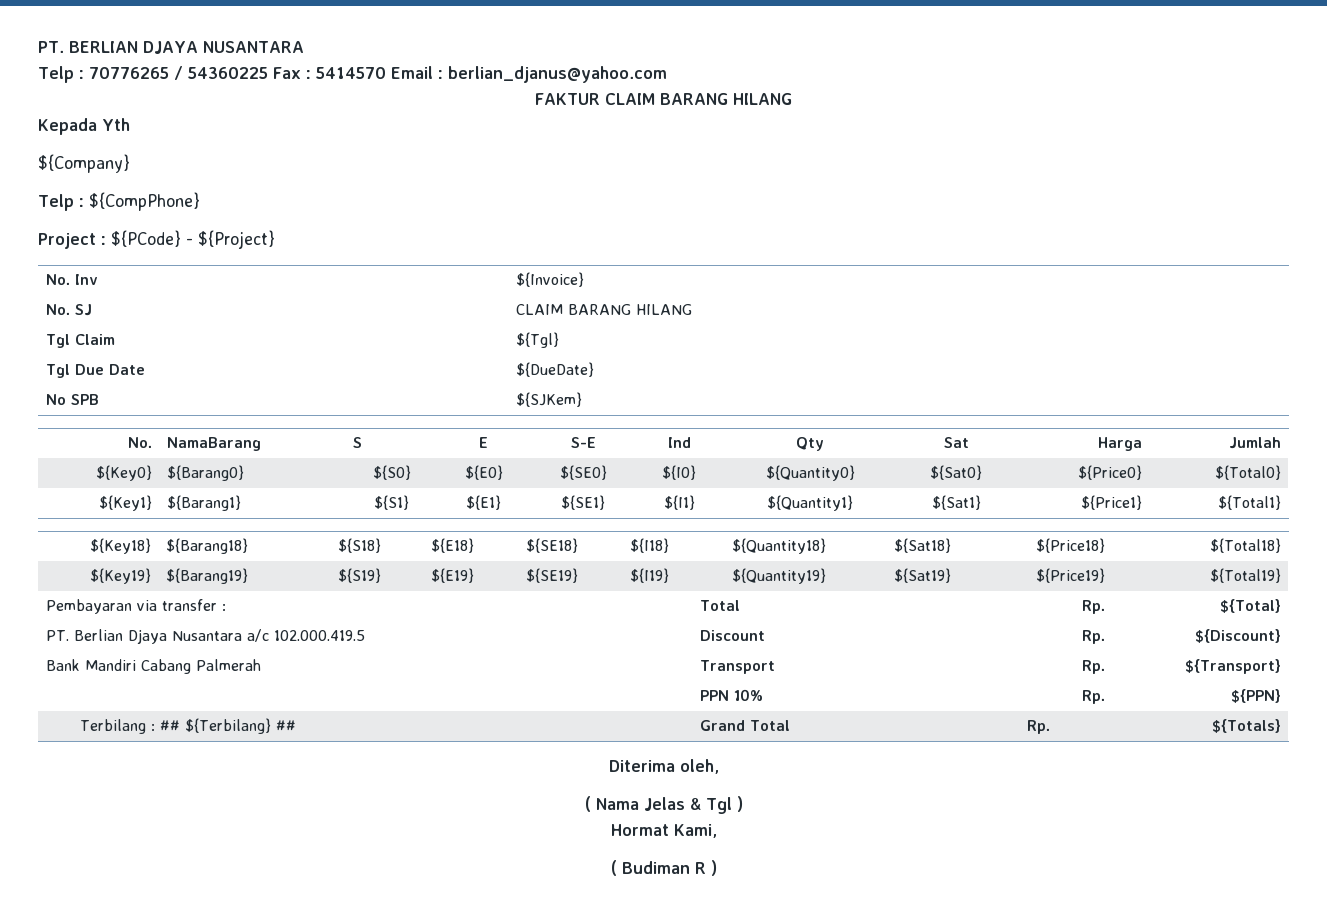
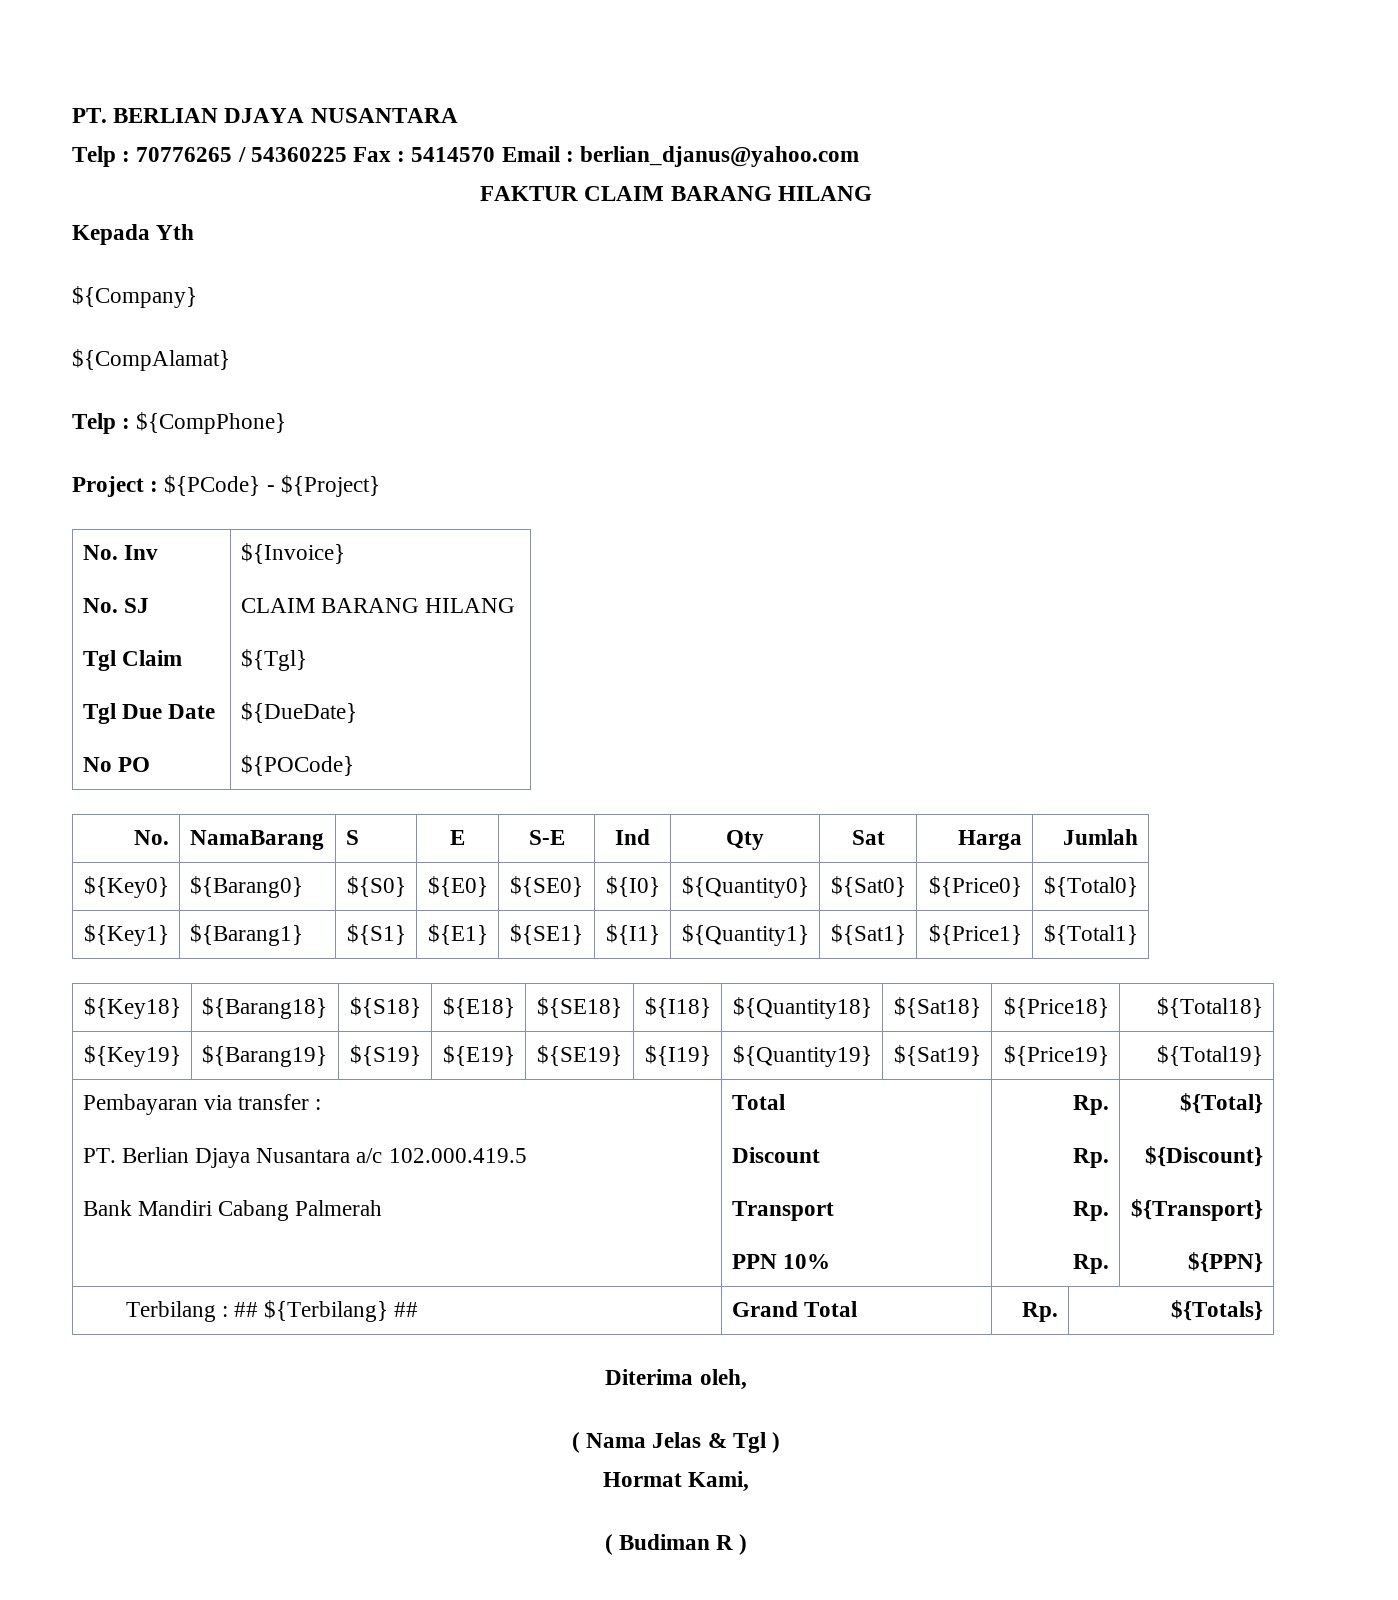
+ ${CompAlamat}
  No. Inv
  No. SJ
  Tgl Claim
  Tgl Due Date
- No SPB | ${Invoice}
+ No PO | ${Invoice}
  CLAIM BARANG HILANG
  ${Tgl}
  ${DueDate}
- ${SJKem}
+ ${POCode}

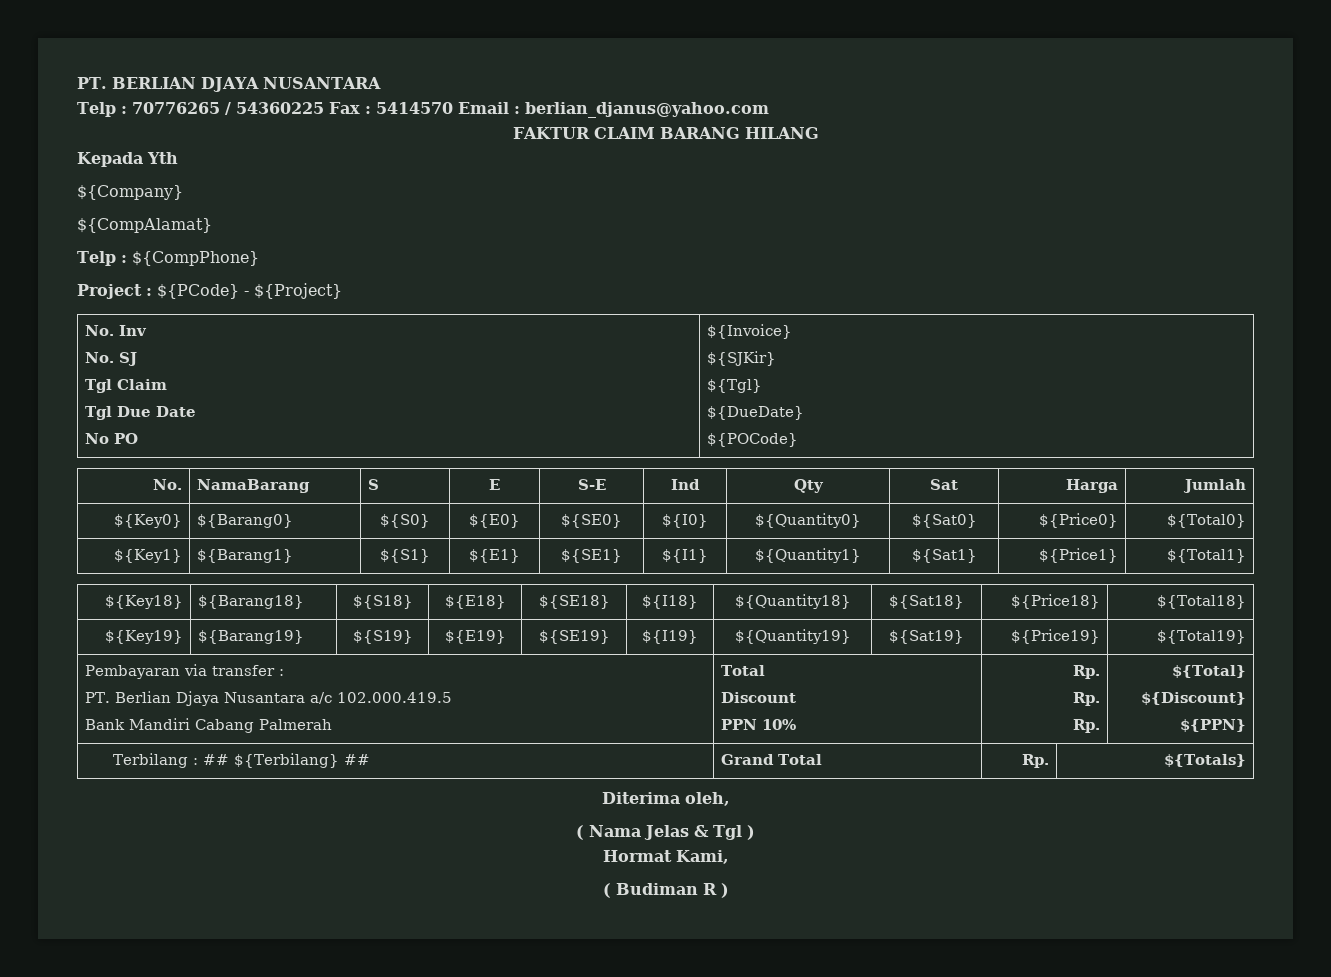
  No. Inv
  No. SJ
  Tgl Claim
  Tgl Due Date
  No PO | ${Invoice}
- CLAIM BARANG HILANG
+ ${SJKir}
  Pembayaran via transfer :
  PT. Berlian Djaya Nusantara a/c 102.000.419.5
  Bank Mandiri Cabang Palmerah | Total
  Discount
- Transport
  PPN 10% | Rp.
- Rp.
  Rp.
  Rp. | ${Total}
  ${Discount}
- ${Transport}

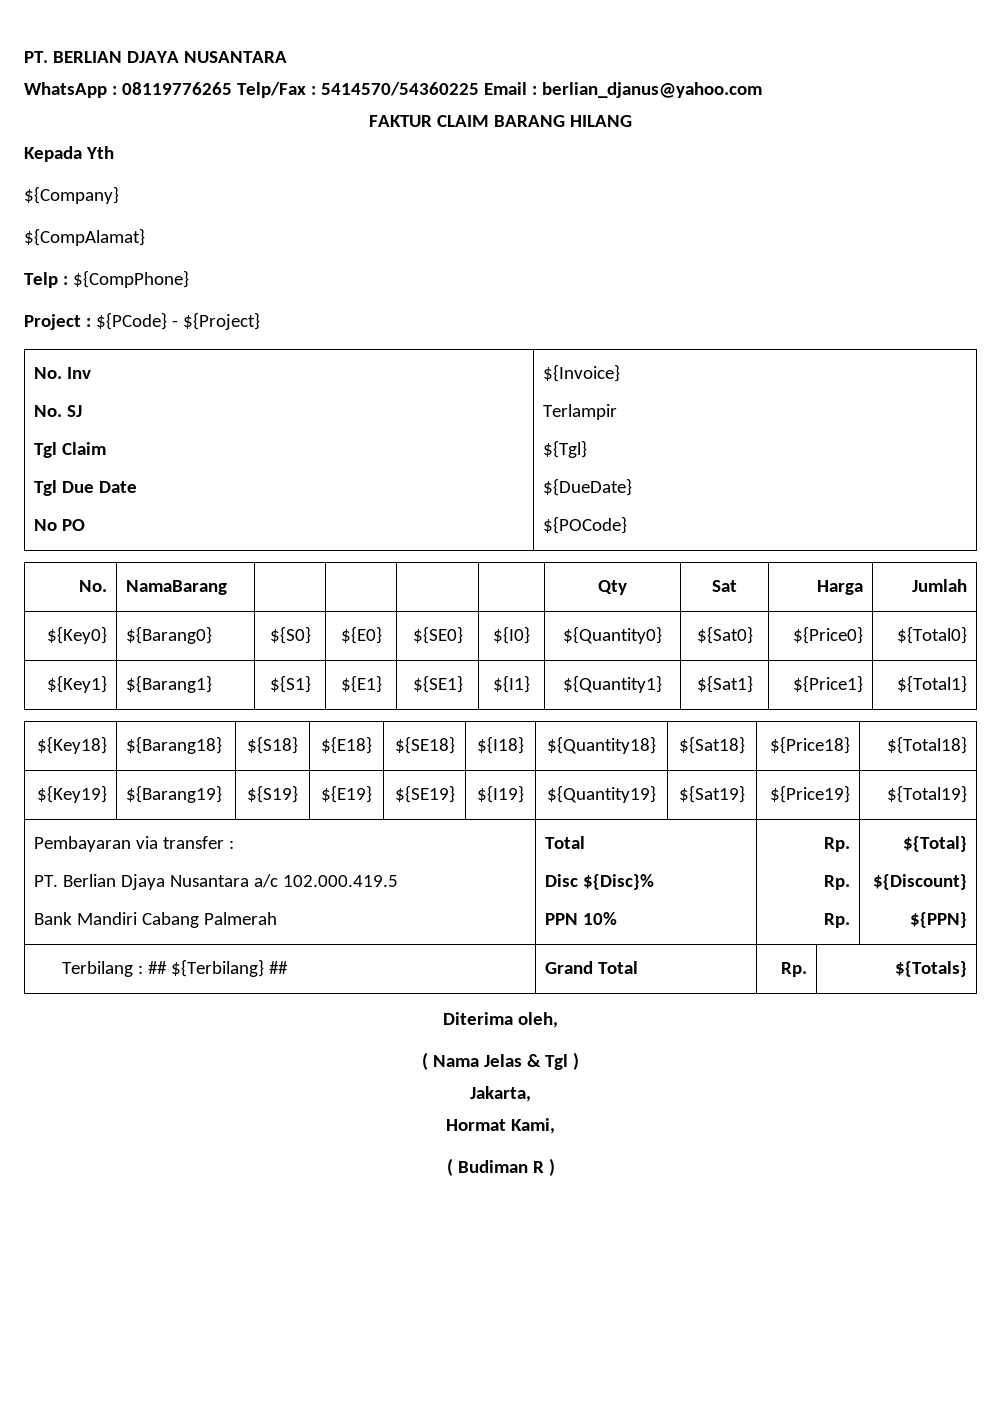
- Telp : 70776265 / 54360225 Fax : 5414570 Email : berlian_djanus@yahoo.com
+ WhatsApp : 08119776265 Telp/Fax : 5414570/54360225 Email : berlian_djanus@yahoo.com
  No. Inv
  No. SJ
  Tgl Claim
  Tgl Due Date
  No PO | ${Invoice}
- ${SJKir}
+ Terlampir
- No. | NamaBarang | S | E | S-E | Ind | Qty | Sat | Harga | Jumlah
+ No. | NamaBarang | | | | | Qty | Sat | Harga | Jumlah
  Pembayaran via transfer :
  PT. Berlian Djaya Nusantara a/c 102.000.419.5
  Bank Mandiri Cabang Palmerah | Total
- Discount
+ Disc ${Disc}%
+ Jakarta,

